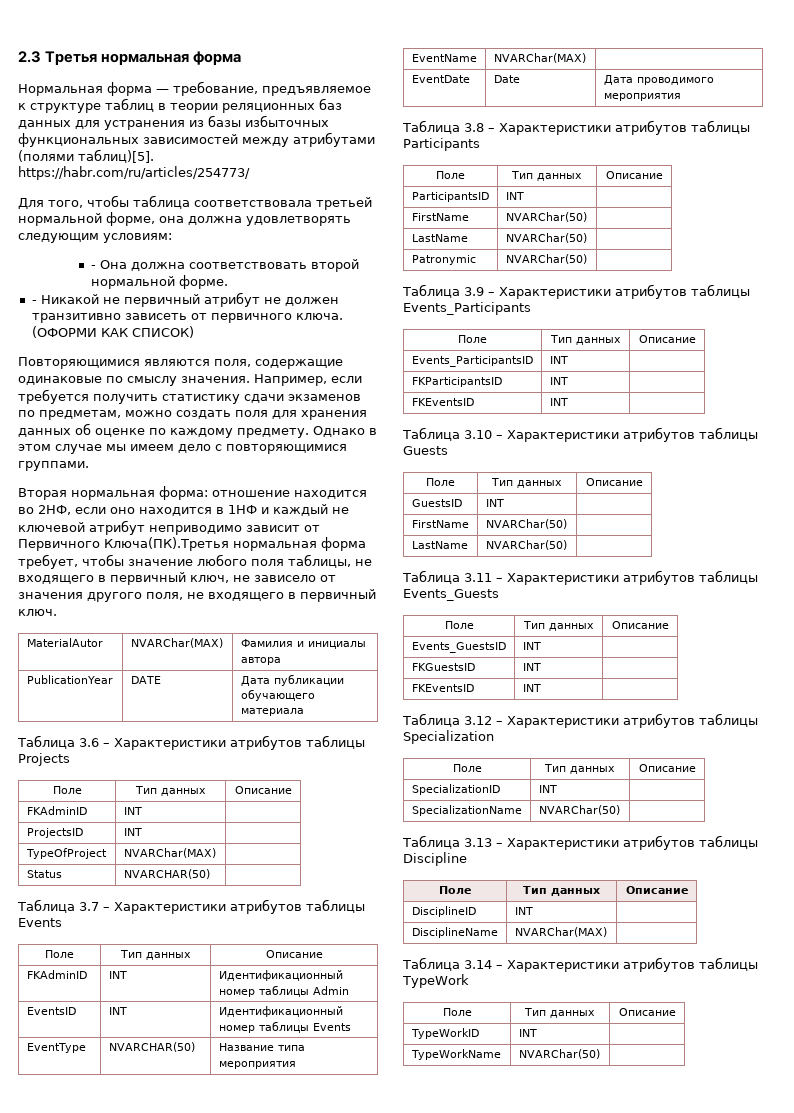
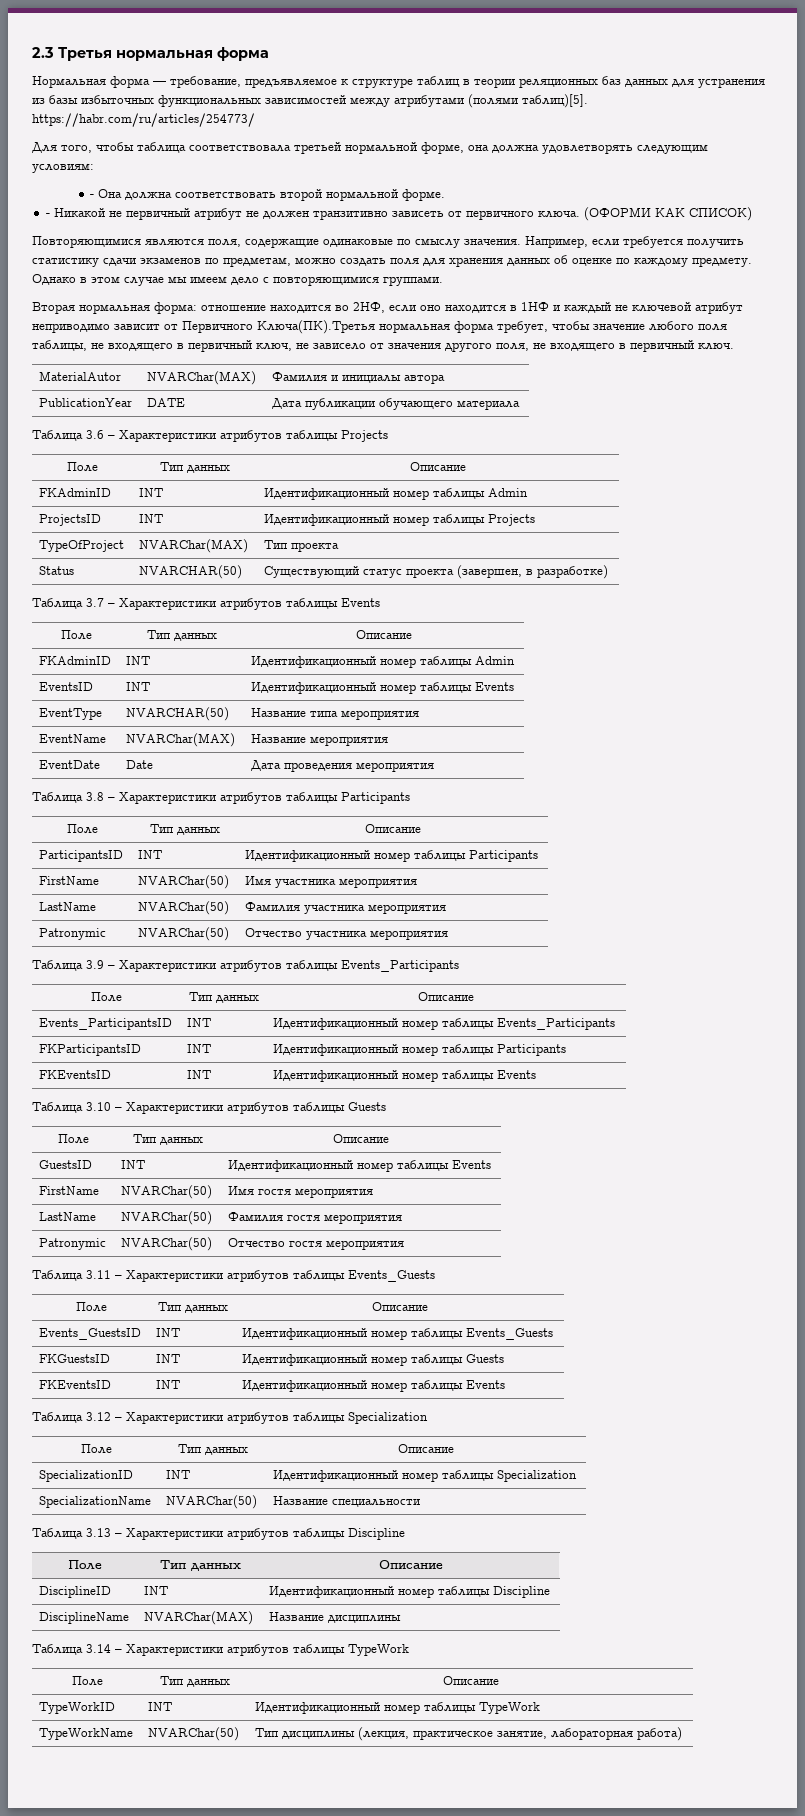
  Таблица 3.6 – Характеристики атрибутов таблицы Projects
  Поле | Тип данных | Описание
- FKAdminID | INT |
- ProjectsID | INT |
+ FKAdminID | INT | Идентификационный номер таблицы Admin
+ ProjectsID | INT | Идентификационный номер таблицы Projects
- TypeOfProject | NVARChar(MAX) |
+ TypeOfProject | NVARChar(MAX) | Тип проекта
- Status | NVARCHAR(50) |
+ Status | NVARCHAR(50) | Существующий статус проекта (завершен, в разработке)
- EventName | NVARChar(MAX) |
+ EventName | NVARChar(MAX) | Название мероприятия
- EventDate | Date | Дата проводимого мероприятия
+ EventDate | Date | Дата проведения мероприятия
- ParticipantsID | INT |
- FirstName | NVARChar(50) |
- LastName | NVARChar(50) |
- Patronymic | NVARChar(50) |
+ ParticipantsID | INT | Идентификационный номер таблицы Participants
+ FirstName | NVARChar(50) | Имя участника мероприятия
+ LastName | NVARChar(50) | Фамилия участника мероприятия
+ Patronymic | NVARChar(50) | Отчество участника мероприятия
- Events_ParticipantsID | INT |
- FKParticipantsID | INT |
- FKEventsID | INT |
+ Events_ParticipantsID | INT | Идентификационный номер таблицы Events_Participants
+ FKParticipantsID | INT | Идентификационный номер таблицы Participants
+ FKEventsID | INT | Идентификационный номер таблицы Events
- GuestsID | INT |
- FirstName | NVARChar(50) |
- LastName | NVARChar(50) |
+ GuestsID | INT | Идентификационный номер таблицы Events
+ FirstName | NVARChar(50) | Имя гостя мероприятия
+ LastName | NVARChar(50) | Фамилия гостя мероприятия
+ Patronymic | NVARChar(50) | Отчество гостя мероприятия
- Events_GuestsID | INT |
- FKGuestsID | INT |
- FKEventsID | INT |
+ Events_GuestsID | INT | Идентификационный номер таблицы Events_Guests
+ FKGuestsID | INT | Идентификационный номер таблицы Guests
+ FKEventsID | INT | Идентификационный номер таблицы Events
- SpecializationID | INT |
+ SpecializationID | INT | Идентификационный номер таблицы Specialization
- SpecializationName | NVARChar(50) |
+ SpecializationName | NVARChar(50) | Название специальности
- DisciplineID | INT |
+ DisciplineID | INT | Идентификационный номер таблицы Discipline
- DisciplineName | NVARChar(MAX) |
+ DisciplineName | NVARChar(MAX) | Название дисциплины
- TypeWorkID | INT |
- TypeWorkName | NVARChar(50) |
+ TypeWorkID | INT | Идентификационный номер таблицы TypeWork
+ TypeWorkName | NVARChar(50) | Тип дисциплины (лекция, практическое занятие, лабораторная работа)

